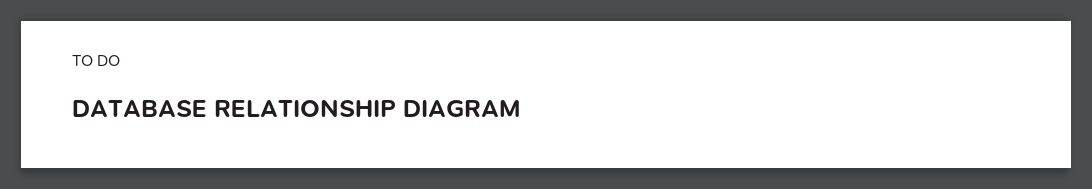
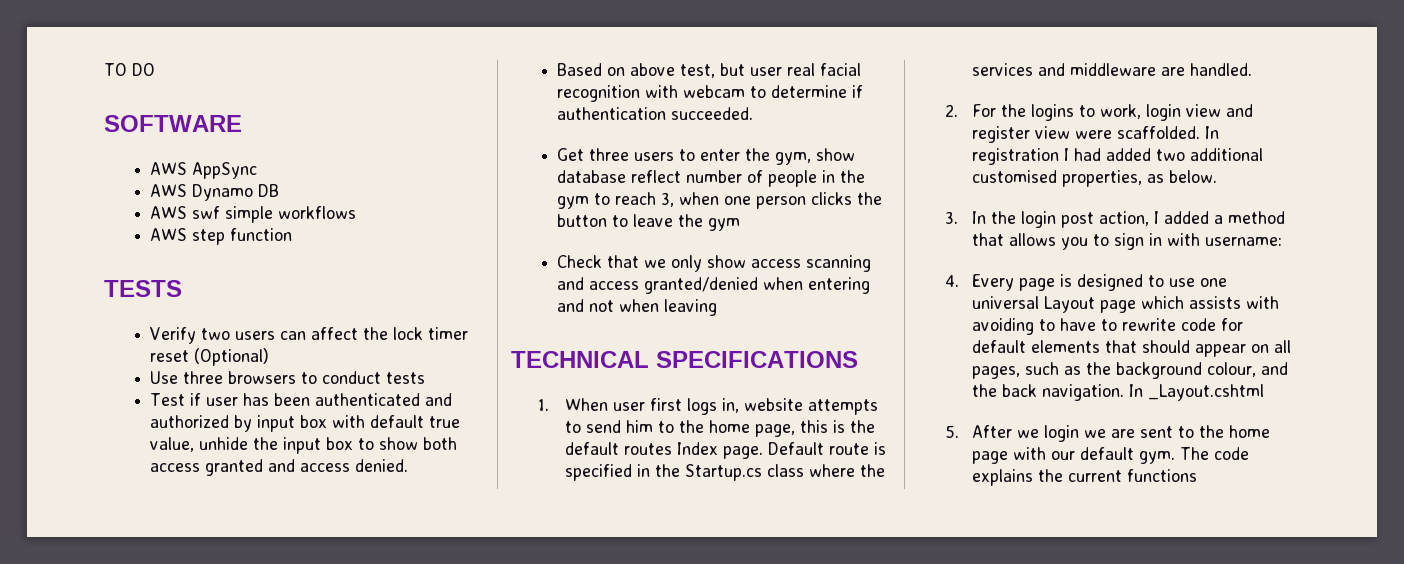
- DATABASE RELATIONSHIP DIAGRAM
+ SOFTWARE
+ AWS AppSync
+ AWS Dynamo DB
+ AWS swf simple workflows
+ AWS step function
+ TESTS
+ Verify two users can affect the lock timer reset (Optional)
+ Use three browsers to conduct tests
+ Test if user has been authenticated and authorized by input box with default true value, unhide the input box to show both access granted and access denied.
+ Based on above test, but user real facial recognition with webcam to determine if authentication succeeded.
+ Get three users to enter the gym, show database reflect number of people in the gym to reach 3, when one person clicks the button to leave the gym
+ Check that we only show access scanning and access granted/denied when entering and not when leaving
+ TECHNICAL SPECIFICATIONS
+ 1. When user first logs in, website attempts to send him to the home page, this is the default routes Index page. Default route is specified in the Startup.cs class where the services and middleware are handled.
+ 2. For the logins to work, login view and register view were scaffolded. In registration I had added two additional customised properties, as below.
+ 3. In the login post action, I added a method that allows you to sign in with username:
+ 4. Every page is designed to use one universal Layout page which assists with avoiding to have to rewrite code for default elements that should appear on all pages, such as the background colour, and the back navigation. In _Layout.cshtml
+ 5. After we login we are sent to the home page with our default gym. The code explains the current functions

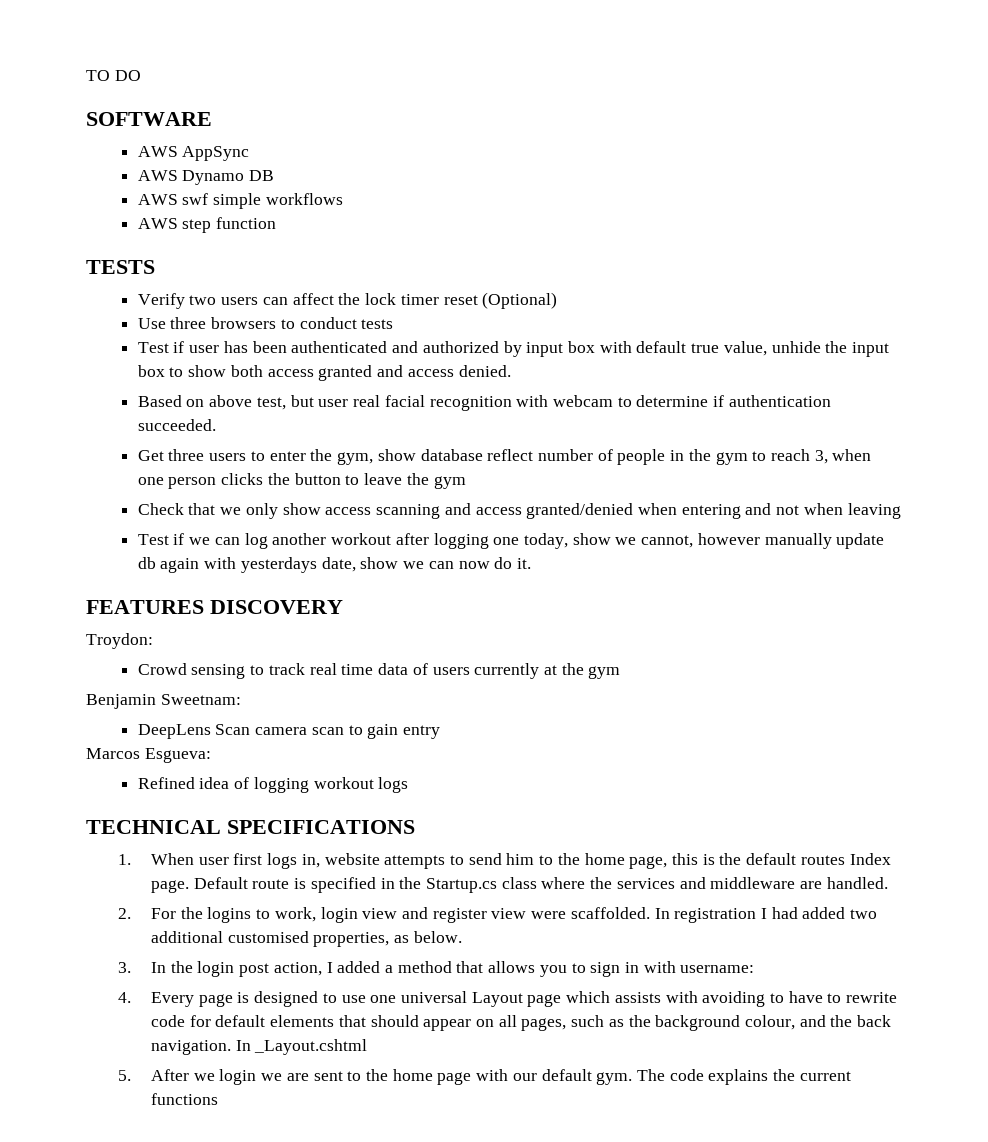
+ Test if we can log another workout after logging one today, show we cannot, however manually update db again with yesterdays date, show we can now do it.
+ FEATURES DISCOVERY
+ Troydon:
+ Crowd sensing to track real time data of users currently at the gym
+ Benjamin Sweetnam:
+ DeepLens Scan camera scan to gain entry
+ Marcos Esgueva:
+ Refined idea of logging workout logs

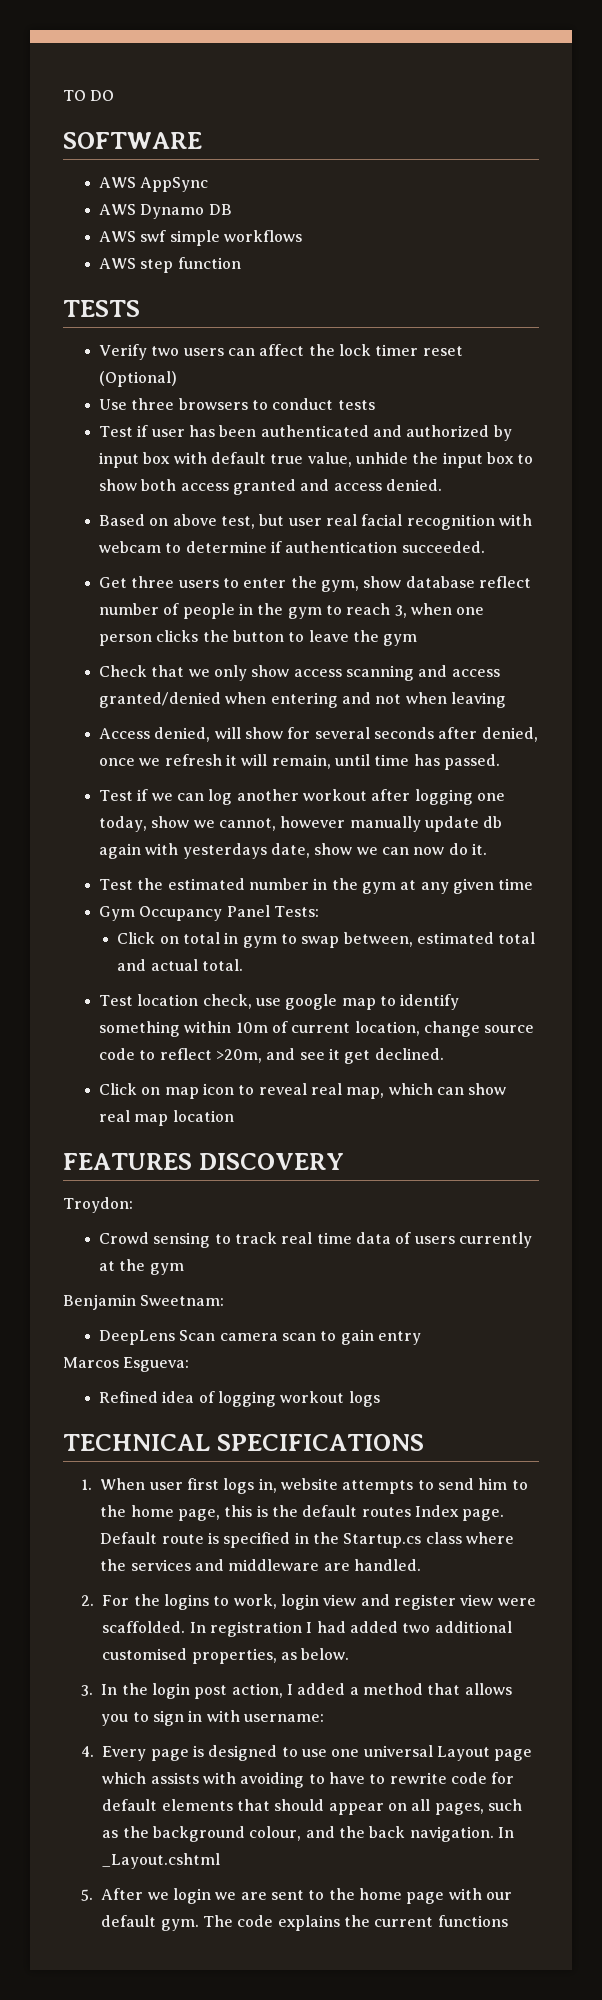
+ Access denied, will show for several seconds after denied, once we refresh it will remain, until time has passed.
+ Test the estimated number in the gym at any given time
+ Gym Occupancy Panel Tests:
+ Click on total in gym to swap between, estimated total and actual total.
+ Test location check, use google map to identify something within 10m of current location, change source code to reflect >20m, and see it get declined.
+ Click on map icon to reveal real map, which can show real map location

